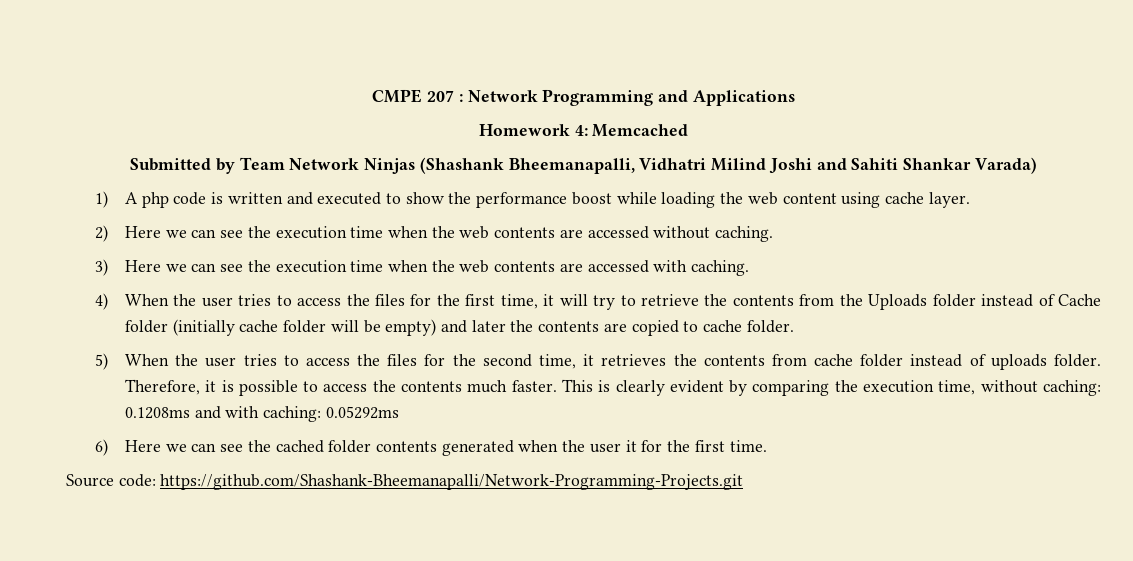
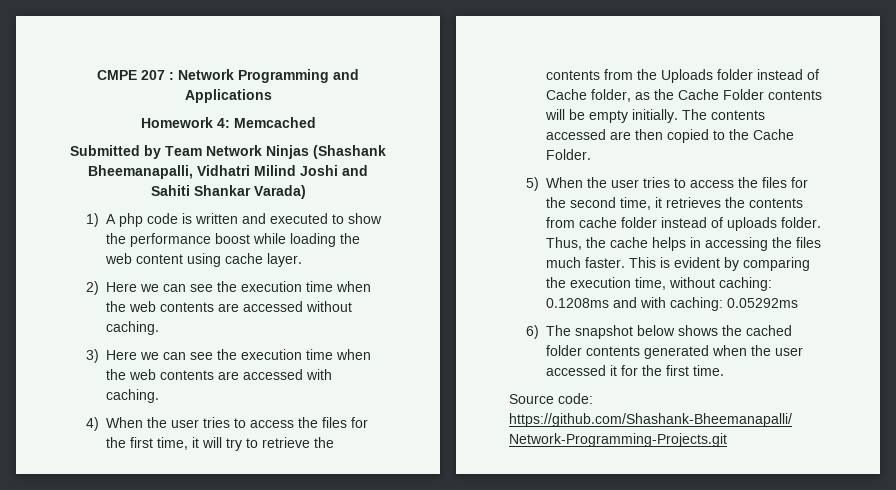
- 4) When the user tries to access the files for the first time, it will try to retrieve the contents from the Uploads folder instead of Cache folder (initially cache folder will be empty) and later the contents are copied to cache folder.
+ 4) When the user tries to access the files for the first time, it will try to retrieve the contents from the Uploads folder instead of Cache folder, as the Cache Folder contents will be empty initially. The contents accessed are then copied to the Cache Folder.
- Therefore, it is possible to access the contents much faster.
+ Thus, the cache helps in accessing the files much faster.
- This is clearly evident by comparing the execution time, without caching: 0.1208ms and with caching: 0.05292ms
+ This is evident by comparing the execution time, without caching: 0.1208ms and with caching: 0.05292ms
- 6) Here we can see the cached folder contents generated when the user it for the first time.
+ 6) The snapshot below shows the cached folder contents generated when the user accessed it for the first time.

